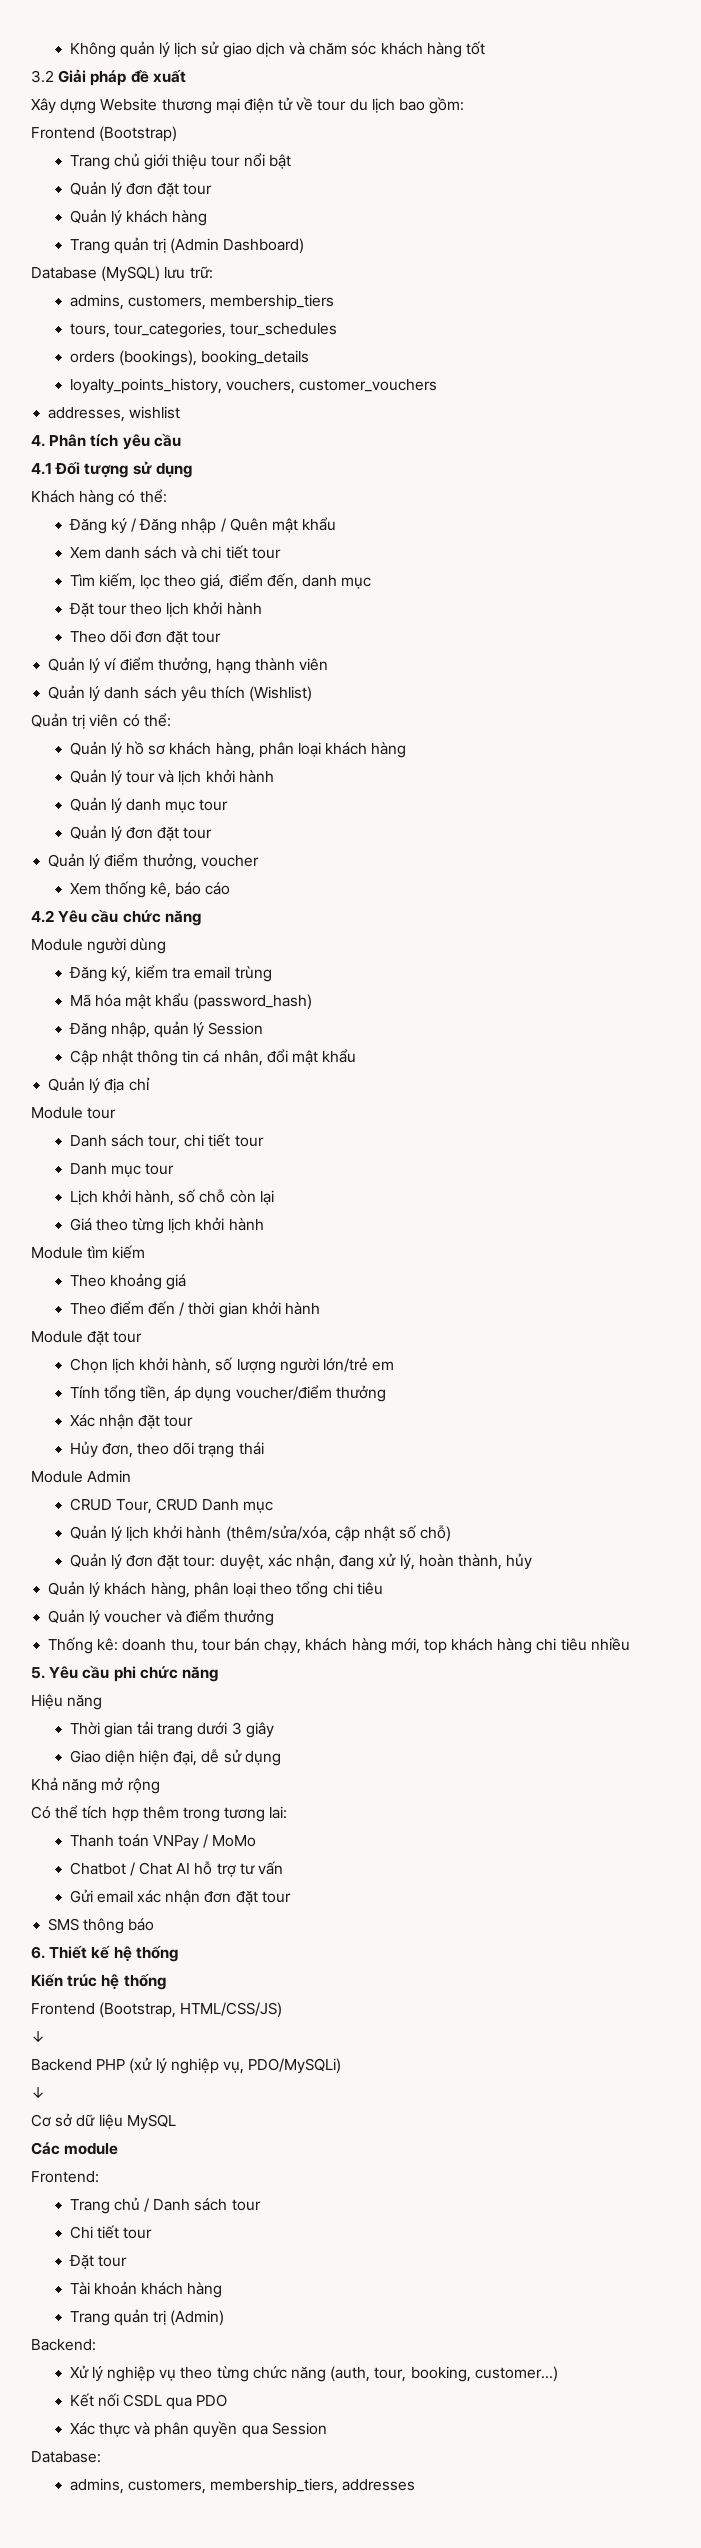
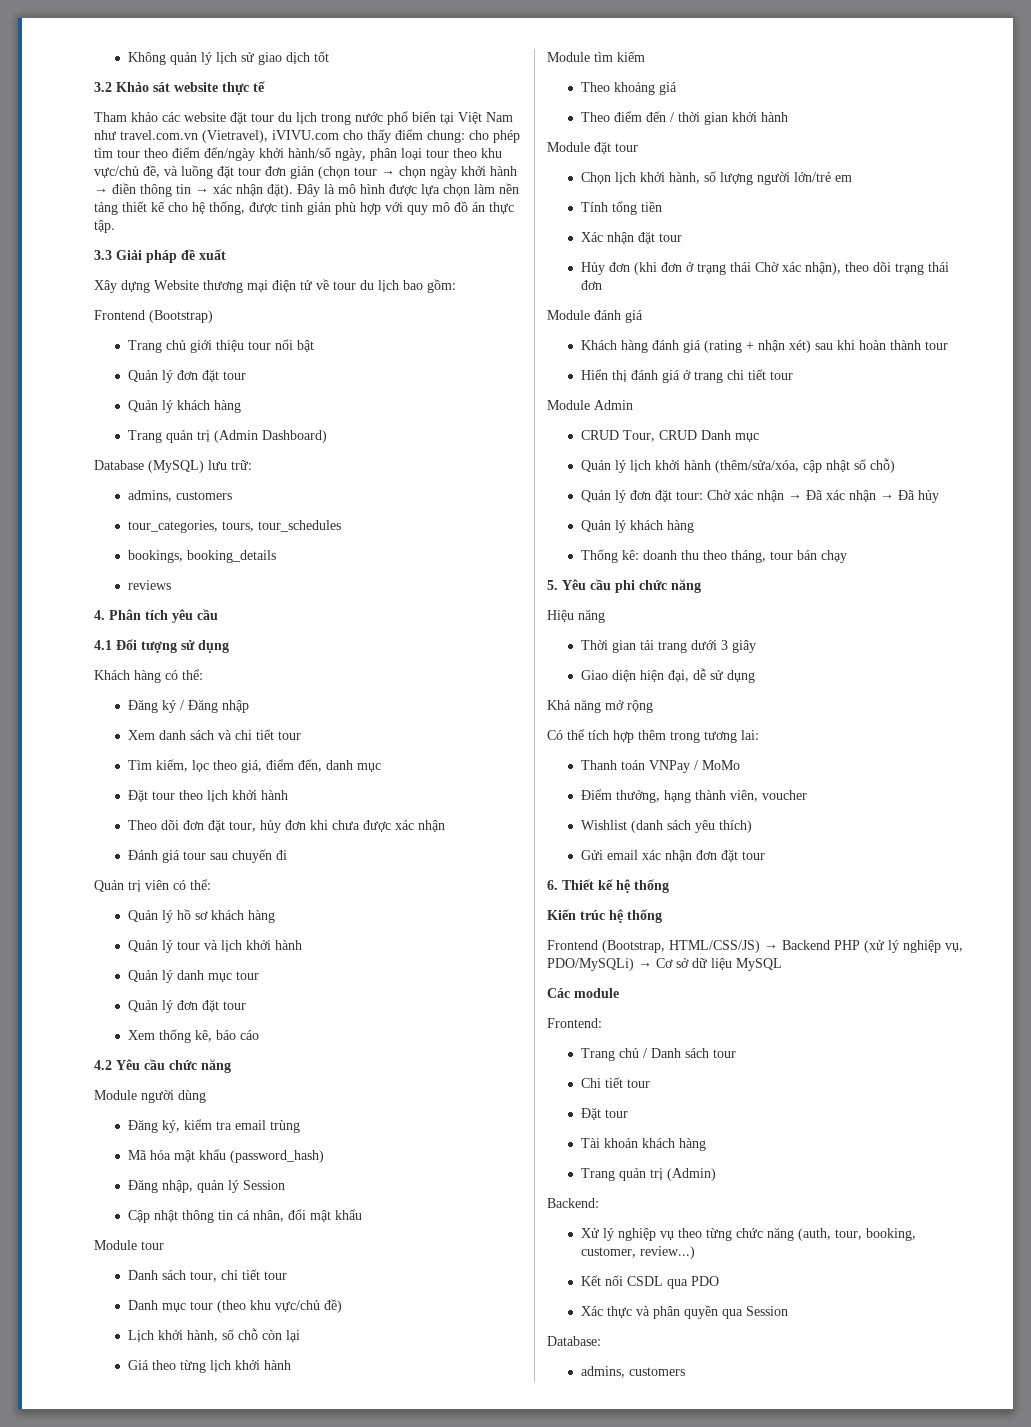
- Không quản lý lịch sử giao dịch và chăm sóc khách hàng tốt
- 3.2 Giải pháp đề xuất
+ Không quản lý lịch sử giao dịch tốt
+ 3.2 Khảo sát website thực tế
+ Tham khảo các website đặt tour du lịch trong nước phổ biến tại Việt Nam như travel.com.vn (Vietravel), iVIVU.com cho thấy điểm chung: cho phép tìm tour theo điểm đến/ngày khởi hành/số ngày, phân loại tour theo khu vực/chủ đề, và luồng đặt tour đơn giản (chọn tour → chọn ngày khởi hành → điền thông tin → xác nhận đặt). Đây là mô hình được lựa chọn làm nền tảng thiết kế cho hệ thống, được tinh giản phù hợp với quy mô đồ án thực tập.
+ 3.3 Giải pháp đề xuất
  Database (MySQL) lưu trữ:
- admins, customers, membership_tiers
- tours, tour_categories, tour_schedules
+ admins, customers
+ tour_categories, tours, tour_schedules
- orders (bookings), booking_details
+ bookings, booking_details
- loyalty_points_history, vouchers, customer_vouchers
- addresses, wishlist
+ reviews
- Đăng ký / Đăng nhập / Quên mật khẩu
+ Đăng ký / Đăng nhập
- Theo dõi đơn đặt tour
- Quản lý ví điểm thưởng, hạng thành viên
- Quản lý danh sách yêu thích (Wishlist)
+ Theo dõi đơn đặt tour, hủy đơn khi chưa được xác nhận
+ Đánh giá tour sau chuyến đi
- Quản lý hồ sơ khách hàng, phân loại khách hàng
+ Quản lý hồ sơ khách hàng
- Quản lý điểm thưởng, voucher
- Quản lý địa chỉ
- Danh mục tour
+ Danh mục tour (theo khu vực/chủ đề)
- Tính tổng tiền, áp dụng voucher/điểm thưởng
+ Tính tổng tiền
- Hủy đơn, theo dõi trạng thái
+ Hủy đơn (khi đơn ở trạng thái Chờ xác nhận), theo dõi trạng thái đơn
+ Module đánh giá
+ Khách hàng đánh giá (rating + nhận xét) sau khi hoàn thành tour
+ Hiển thị đánh giá ở trang chi tiết tour
- Quản lý đơn đặt tour: duyệt, xác nhận, đang xử lý, hoàn thành, hủy
- Quản lý khách hàng, phân loại theo tổng chi tiêu
- Quản lý voucher và điểm thưởng
- Thống kê: doanh thu, tour bán chạy, khách hàng mới, top khách hàng chi tiêu nhiều
+ Quản lý đơn đặt tour: Chờ xác nhận → Đã xác nhận → Đã hủy
+ Quản lý khách hàng
+ Thống kê: doanh thu theo tháng, tour bán chạy
- Chatbot / Chat AI hỗ trợ tư vấn
+ Điểm thưởng, hạng thành viên, voucher
+ Wishlist (danh sách yêu thích)
- SMS thông báo
- Frontend (Bootstrap, HTML/CSS/JS)
- ↓
- Backend PHP (xử lý nghiệp vụ, PDO/MySQLi)
- ↓
- Cơ sở dữ liệu MySQL
+ Frontend (Bootstrap, HTML/CSS/JS) → Backend PHP (xử lý nghiệp vụ, PDO/MySQLi) → Cơ sở dữ liệu MySQL
- Xử lý nghiệp vụ theo từng chức năng (auth, tour, booking, customer...)
+ Xử lý nghiệp vụ theo từng chức năng (auth, tour, booking, customer, review...)
  Database:
- admins, customers, membership_tiers, addresses
+ admins, customers

